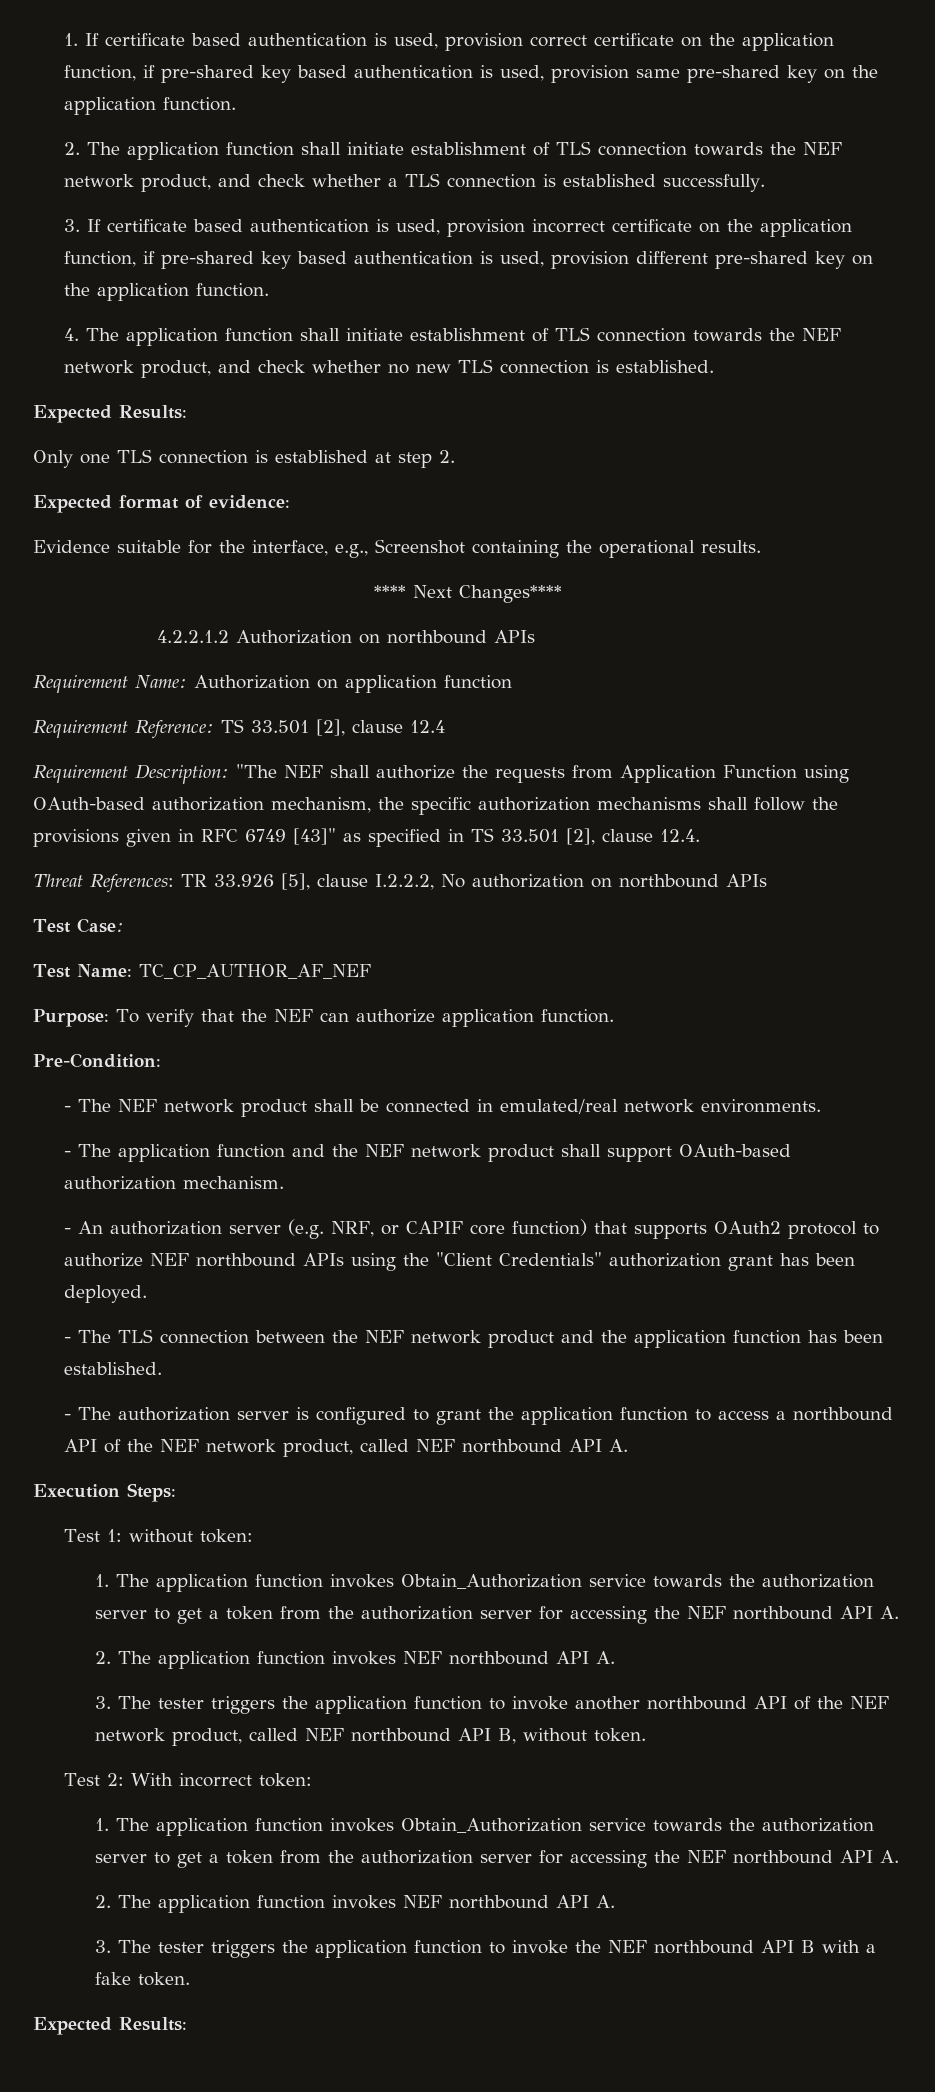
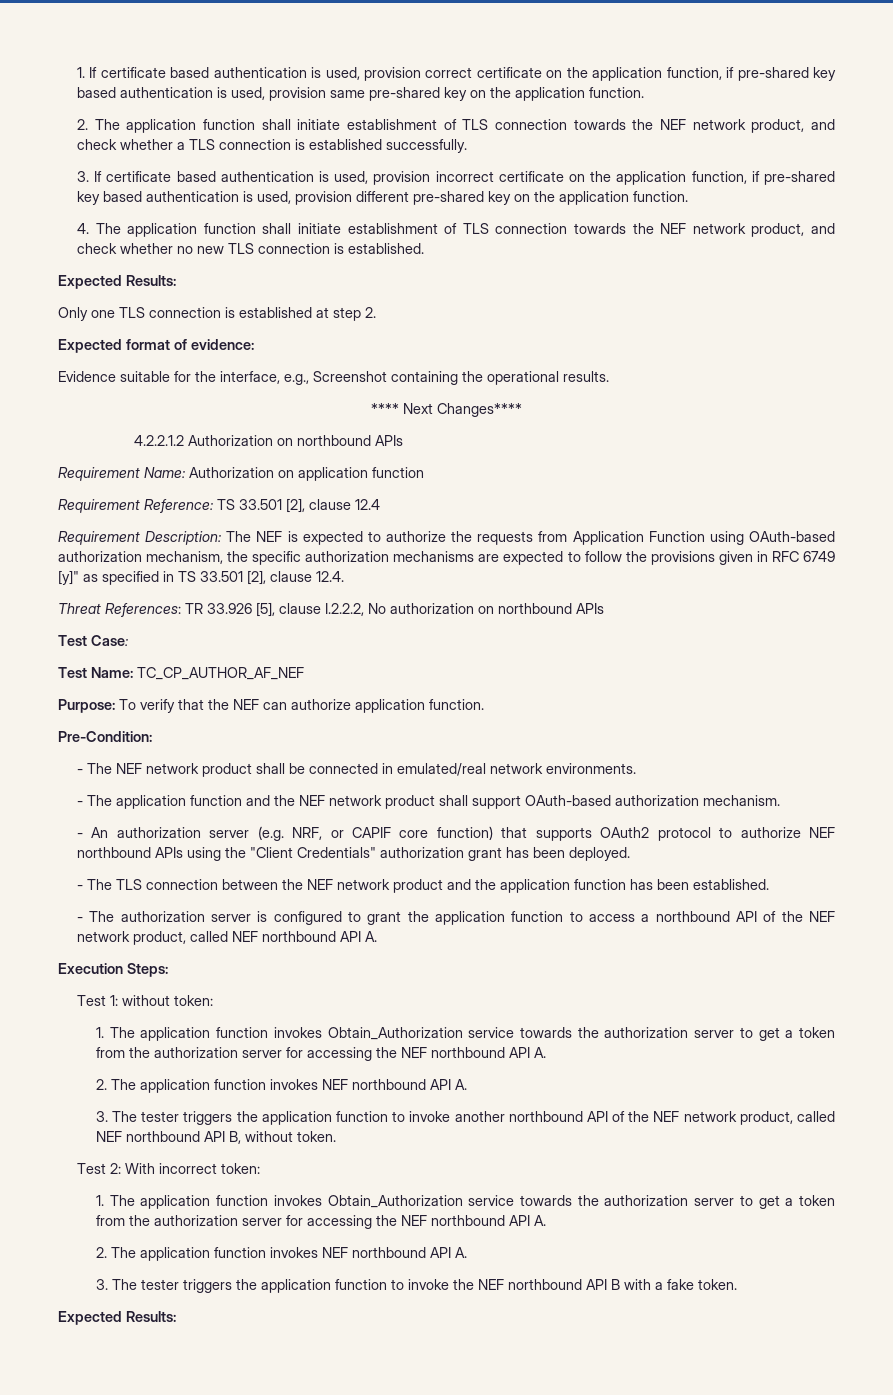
- Requirement Description: "The NEF shall authorize the requests from Application Function using OAuth-based authorization mechanism, the specific authorization mechanisms shall follow the provisions given in RFC 6749 [43]" as specified in TS 33.501 [2], clause 12.4.
+ Requirement Description: The NEF is expected to authorize the requests from Application Function using OAuth-based authorization mechanism, the specific authorization mechanisms are expected to follow the provisions given in RFC 6749 [y]" as specified in TS 33.501 [2], clause 12.4.

